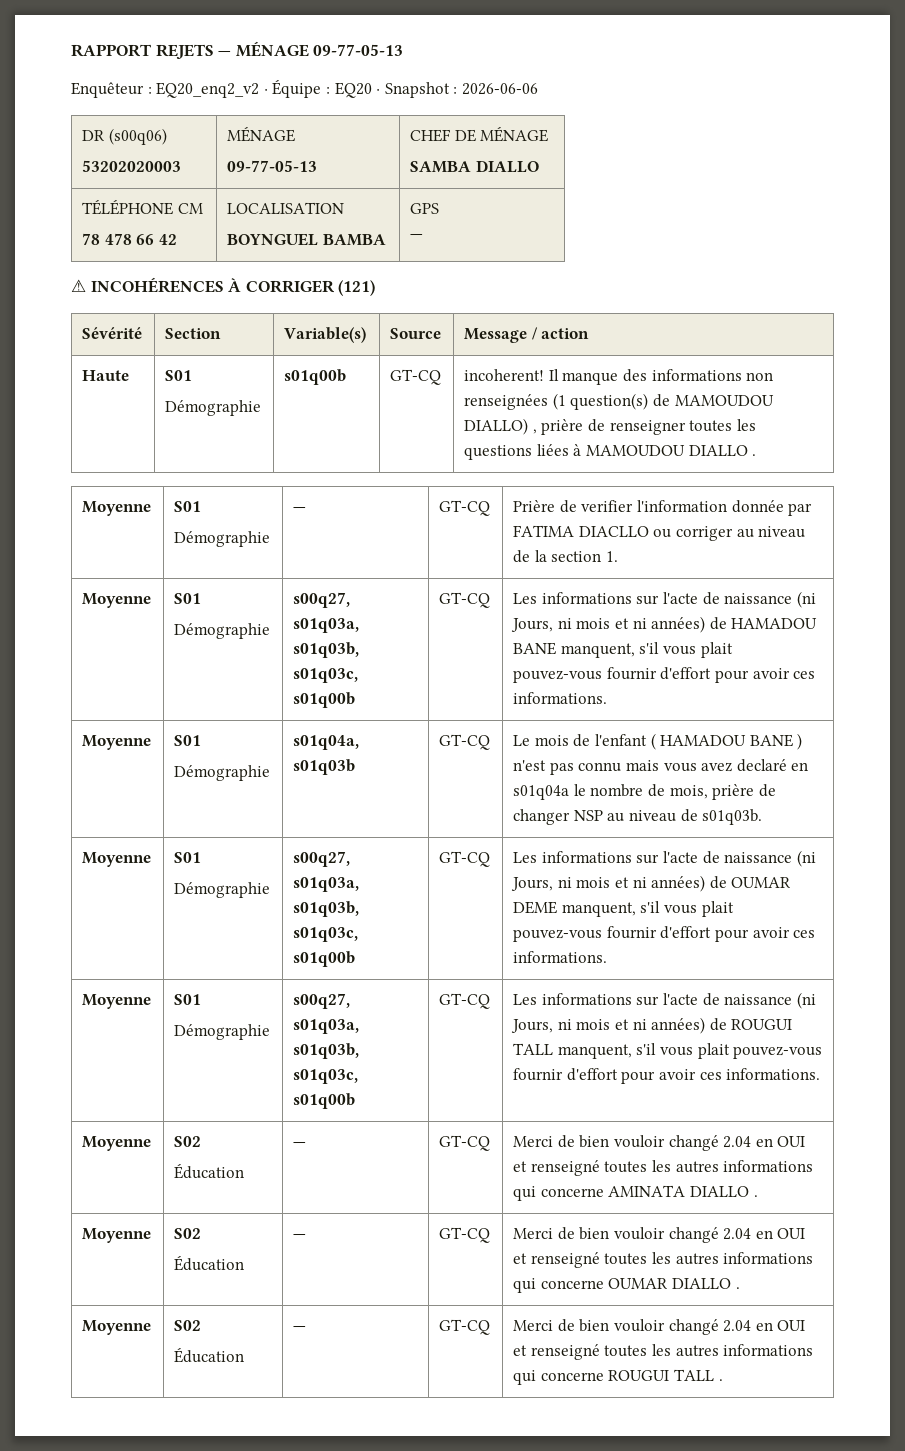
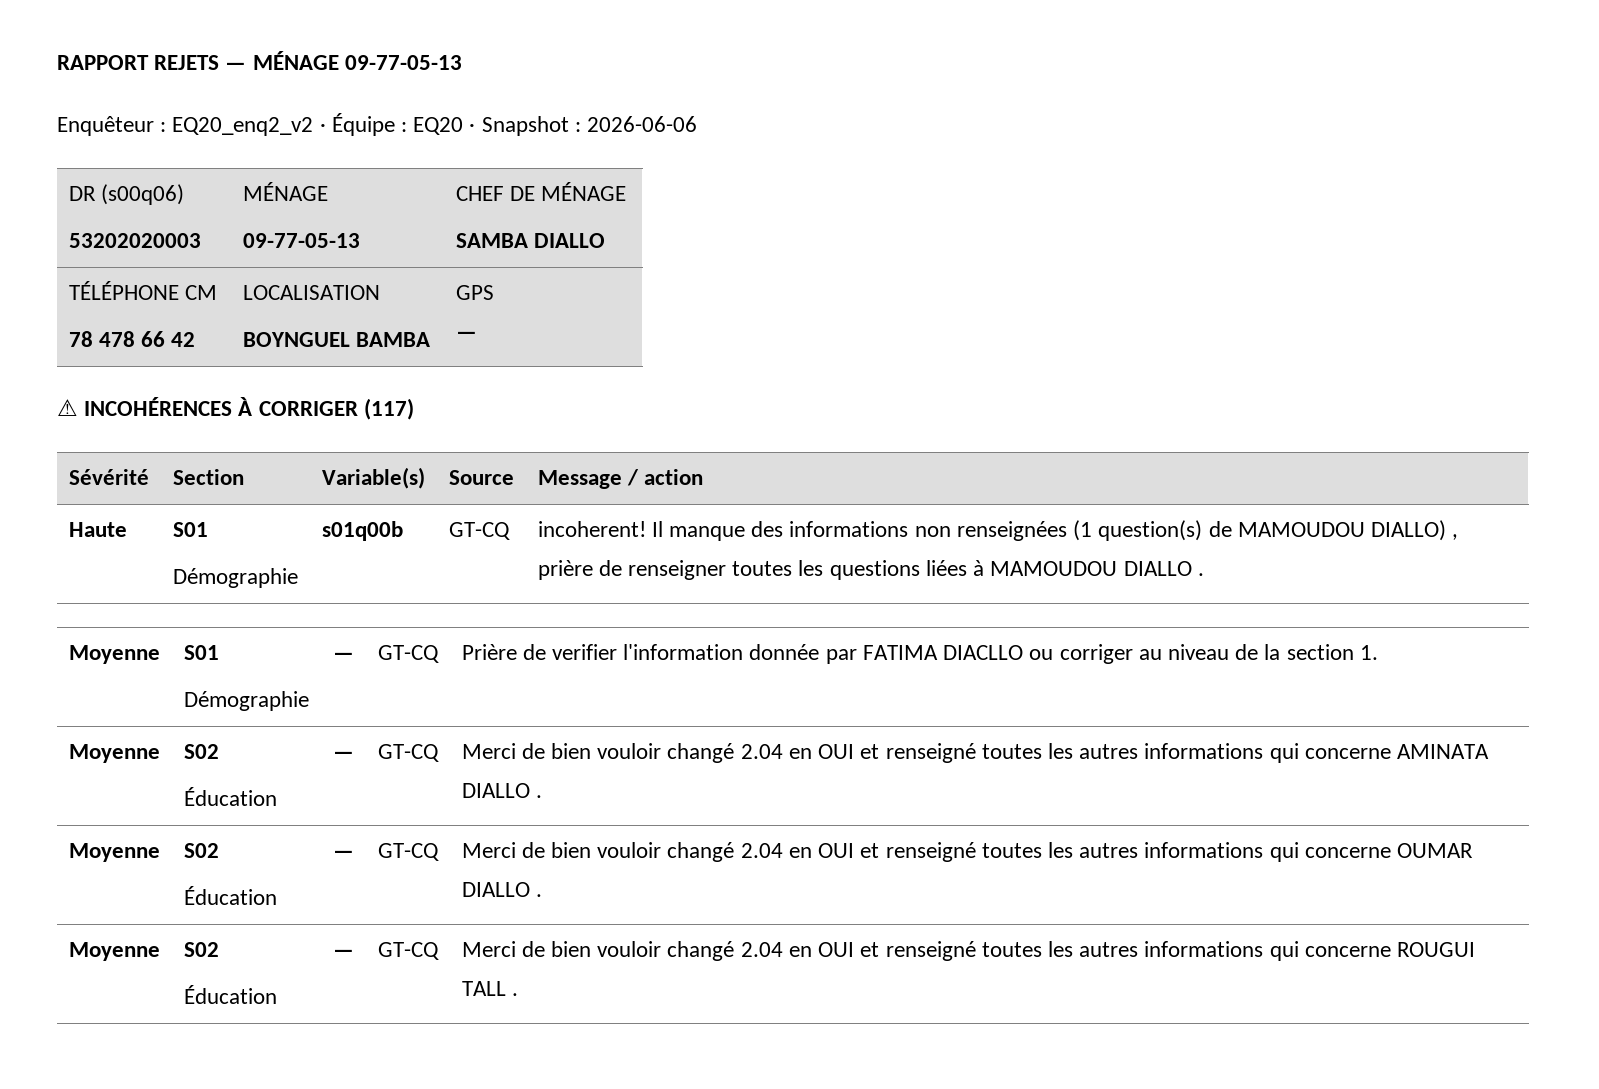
- ⚠ INCOHÉRENCES À CORRIGER (121)
+ ⚠ INCOHÉRENCES À CORRIGER (117)
  Haute | S01
  Démographie | s01q00b | GT-CQ | incoherent! Il manque des informations non renseignées (1 question(s) de MAMOUDOU DIALLO) , prière de renseigner toutes les questions liées à MAMOUDOU DIALLO .
  Moyenne | S01
  Démographie | — | GT-CQ | Prière de verifier l'information donnée par FATIMA DIACLLO ou corriger au niveau de la section 1.
- Moyenne | S01
- Démographie | s00q27, s01q03a, s01q03b, s01q03c, s01q00b | GT-CQ | Les informations sur l'acte de naissance (ni Jours, ni mois et ni années) de HAMADOU BANE manquent, s'il vous plait pouvez-vous fournir d'effort pour avoir ces informations.
- Moyenne | S01
- Démographie | s01q04a, s01q03b | GT-CQ | Le mois de l'enfant ( HAMADOU BANE ) n'est pas connu mais vous avez declaré en s01q04a le nombre de mois, prière de changer NSP au niveau de s01q03b.
- Moyenne | S01
- Démographie | s00q27, s01q03a, s01q03b, s01q03c, s01q00b | GT-CQ | Les informations sur l'acte de naissance (ni Jours, ni mois et ni années) de OUMAR DEME manquent, s'il vous plait pouvez-vous fournir d'effort pour avoir ces informations.
- Moyenne | S01
- Démographie | s00q27, s01q03a, s01q03b, s01q03c, s01q00b | GT-CQ | Les informations sur l'acte de naissance (ni Jours, ni mois et ni années) de ROUGUI TALL manquent, s'il vous plait pouvez-vous fournir d'effort pour avoir ces informations.

